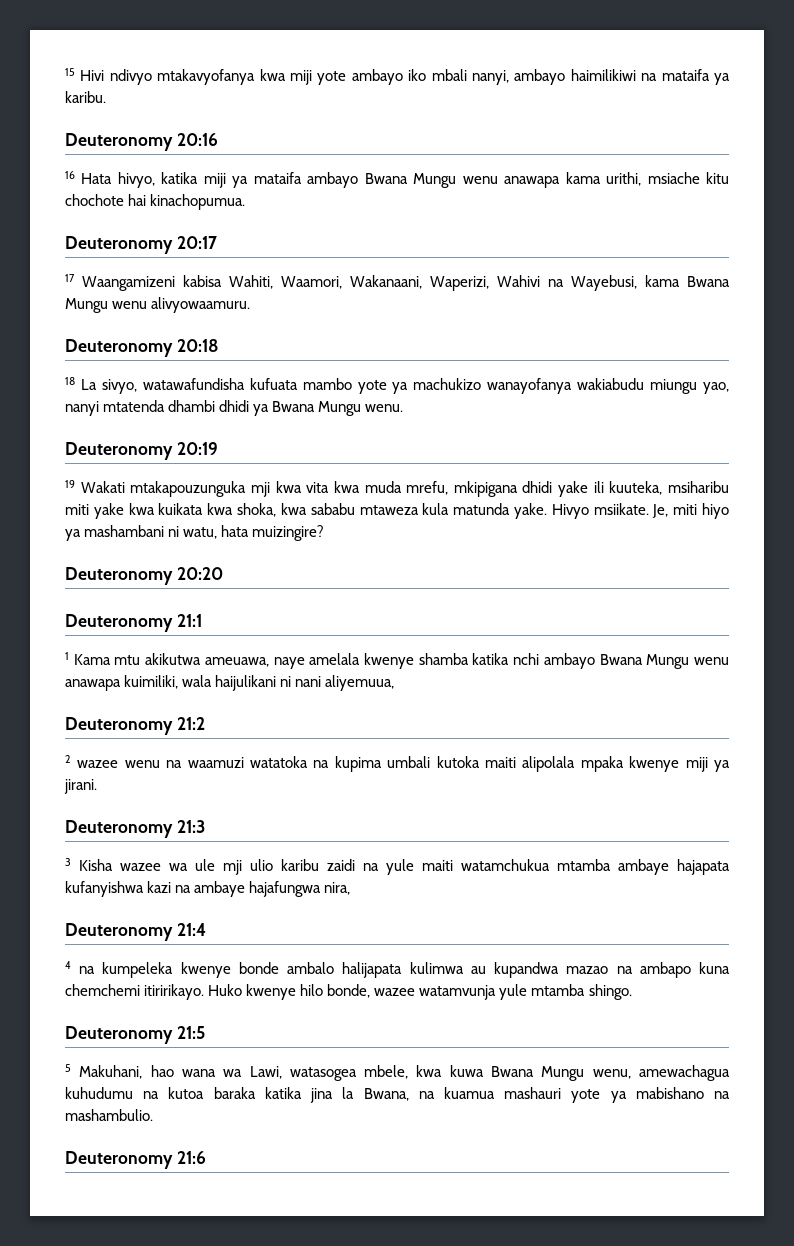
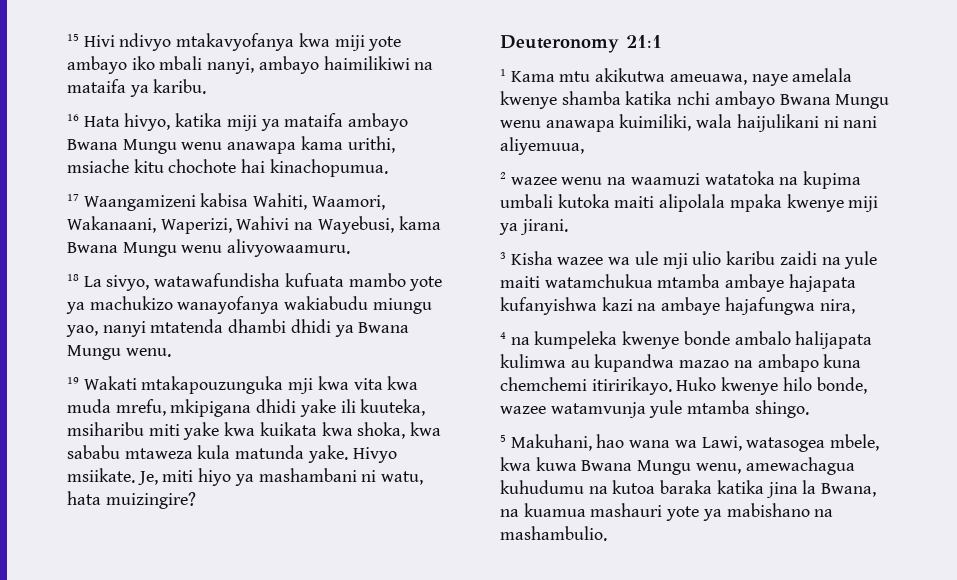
- Deuteronomy 20:16
- Deuteronomy 20:17
- Deuteronomy 20:18
- Deuteronomy 20:19
- Deuteronomy 20:20
- Deuteronomy 21:2
- Deuteronomy 21:3
- Deuteronomy 21:4
- Deuteronomy 21:5
- Deuteronomy 21:6

